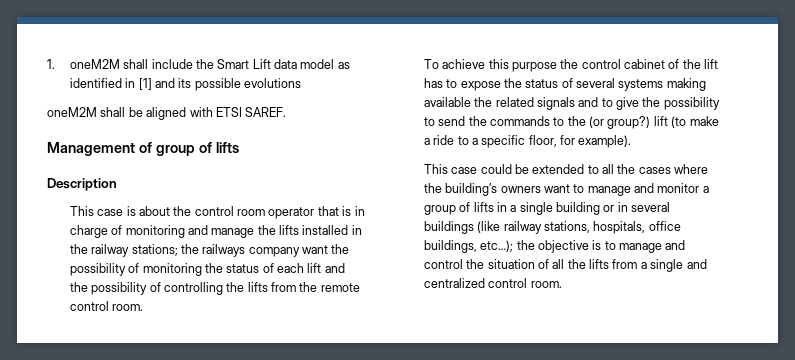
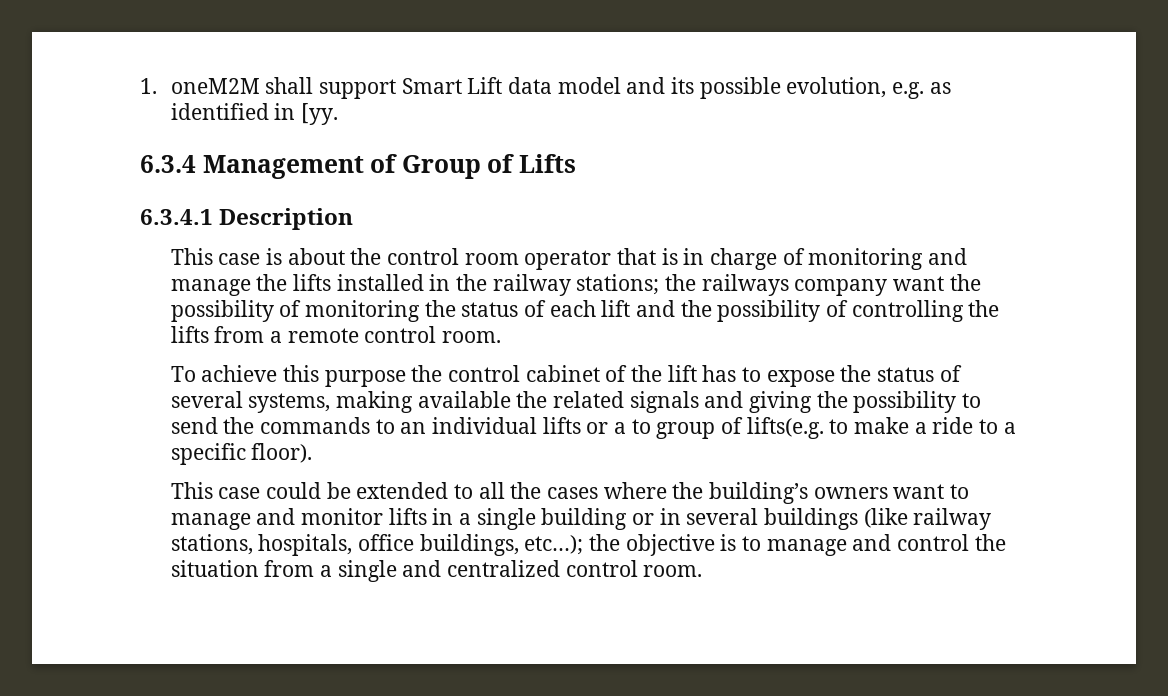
- 1. oneM2M shall include the Smart Lift data model as identified in [1] and its possible evolutions
- oneM2M shall be aligned with ETSI SAREF.
- Management of group of lifts
- Description
+ 1. oneM2M shall support Smart Lift data model and its possible evolution, e.g. as identified in [yy.
+ 6.3.4 Management of Group of Lifts
+ 6.3.4.1 Description
- This case is about the control room operator that is in charge of monitoring and manage the lifts installed in the railway stations; the railways company want the possibility of monitoring the status of each lift and the possibility of controlling the lifts from the remote control room.
+ This case is about the control room operator that is in charge of monitoring and manage the lifts installed in the railway stations; the railways company want the possibility of monitoring the status of each lift and the possibility of controlling the lifts from a remote control room.
- To achieve this purpose the control cabinet of the lift has to expose the status of several systems making available the related signals and to give the possibility to send the commands to the (or group?) lift (to make a ride to a specific floor, for example).
+ To achieve this purpose the control cabinet of the lift has to expose the status of several systems, making available the related signals and giving the possibility to send the commands to an individual lifts or a to group of lifts(e.g. to make a ride to a specific floor).
- This case could be extended to all the cases where the building’s owners want to manage and monitor a group of lifts in a single building or in several buildings (like railway stations, hospitals, office buildings, etc…); the objective is to manage and control the situation of all the lifts from a single and centralized control room.
+ This case could be extended to all the cases where the building’s owners want to manage and monitor lifts in a single building or in several buildings (like railway stations, hospitals, office buildings, etc…); the objective is to manage and control the situation from a single and centralized control room.

